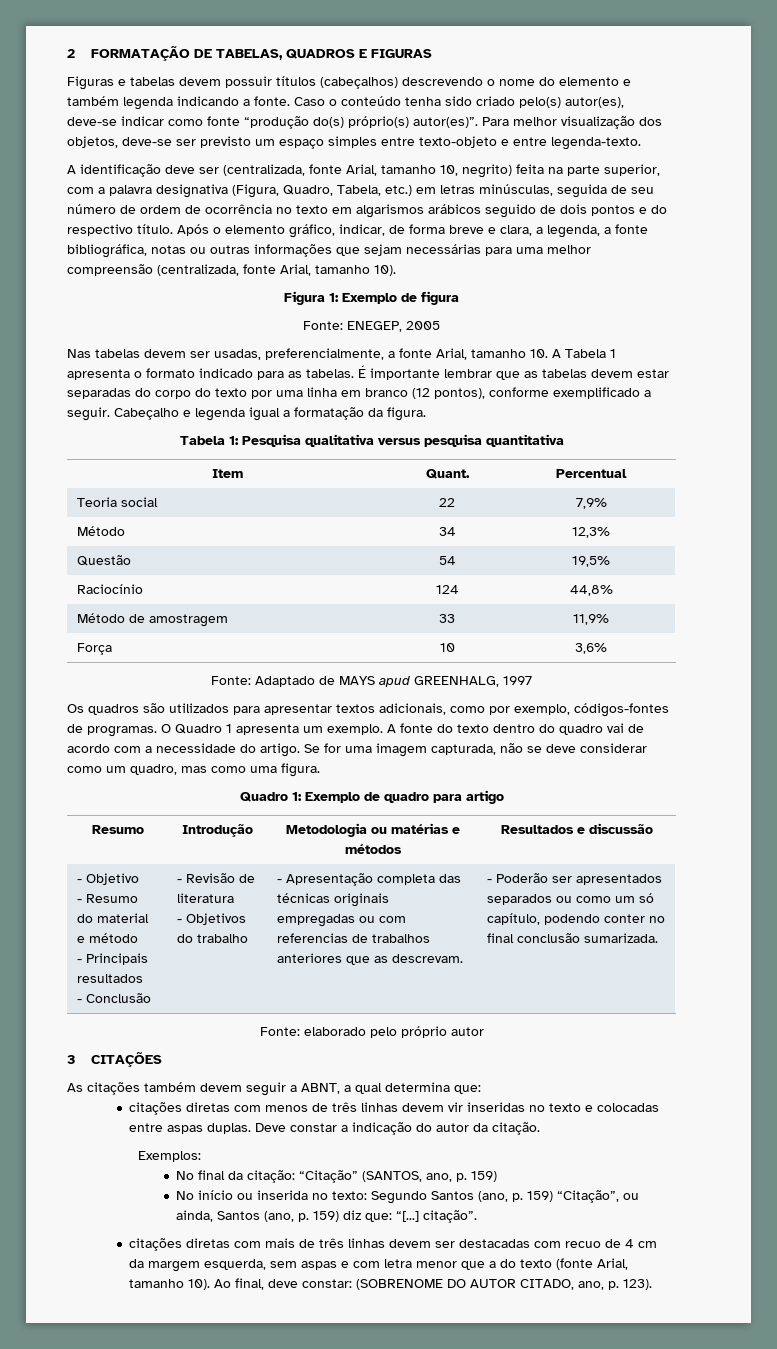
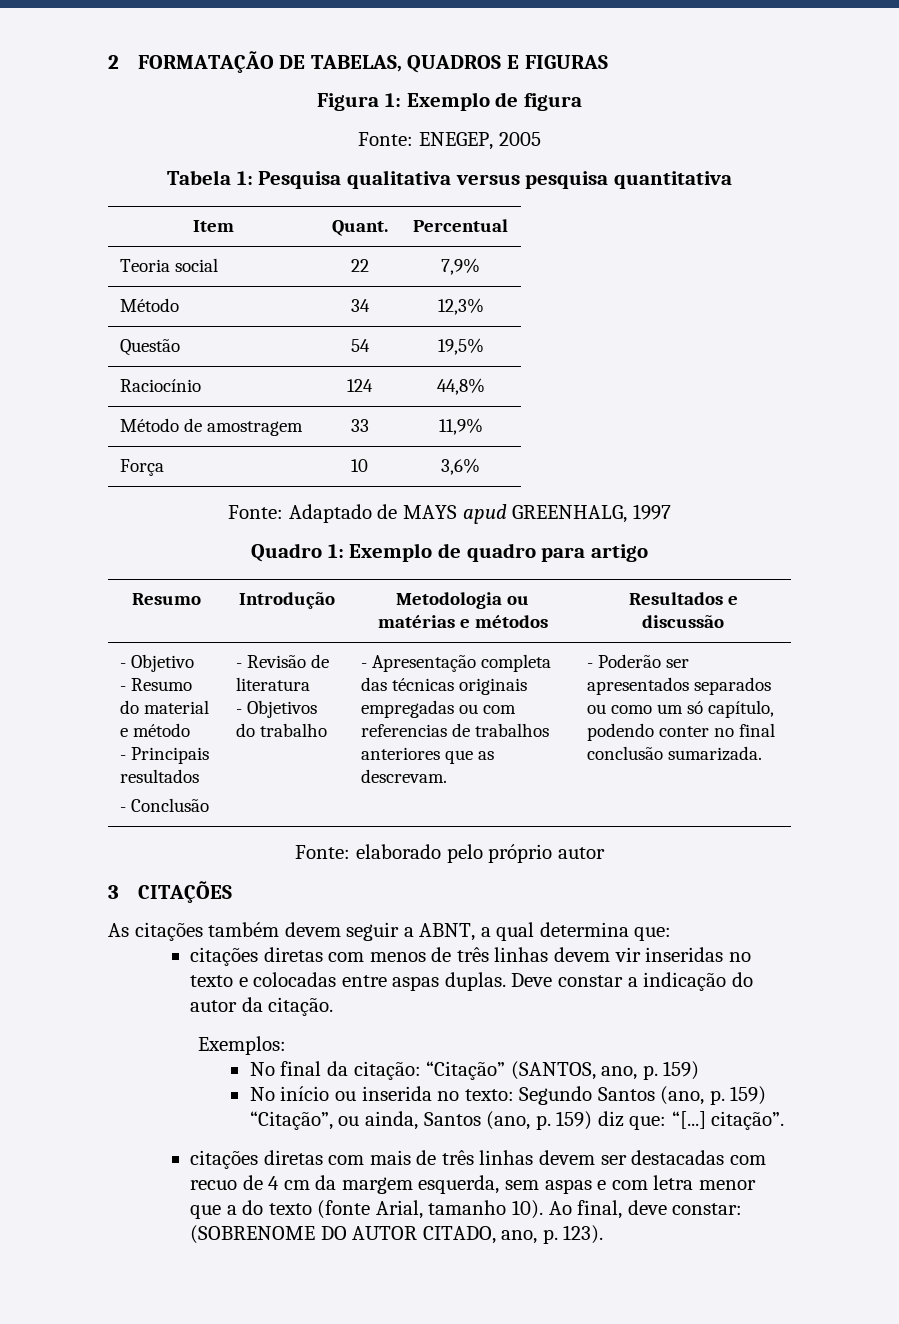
- Figuras e tabelas devem possuir títulos (cabeçalhos) descrevendo o nome do elemento e também legenda indicando a fonte. Caso o conteúdo tenha sido criado pelo(s) autor(es), deve-se indicar como fonte “produção do(s) próprio(s) autor(es)”. Para melhor visualização dos objetos, deve-se ser previsto um espaço simples entre texto-objeto e entre legenda-texto.
- A identificação deve ser (centralizada, fonte Arial, tamanho 10, negrito) feita na parte superior, com a palavra designativa (Figura, Quadro, Tabela, etc.) em letras minúsculas, seguida de seu número de ordem de ocorrência no texto em algarismos arábicos seguido de dois pontos e do respectivo título. Após o elemento gráfico, indicar, de forma breve e clara, a legenda, a fonte bibliográfica, notas ou outras informações que sejam necessárias para uma melhor compreensão (centralizada, fonte Arial, tamanho 10).
- Nas tabelas devem ser usadas, preferencialmente, a fonte Arial, tamanho 10. A Tabela 1 apresenta o formato indicado para as tabelas. É importante lembrar que as tabelas devem estar separadas do corpo do texto por uma linha em branco (12 pontos), conforme exemplificado a seguir. Cabeçalho e legenda igual a formatação da figura.
- Os quadros são utilizados para apresentar textos adicionais, como por exemplo, códigos-fontes de programas. O Quadro 1 apresenta um exemplo. A fonte do texto dentro do quadro vai de acordo com a necessidade do artigo. Se for uma imagem capturada, não se deve considerar como um quadro, mas como uma figura.

